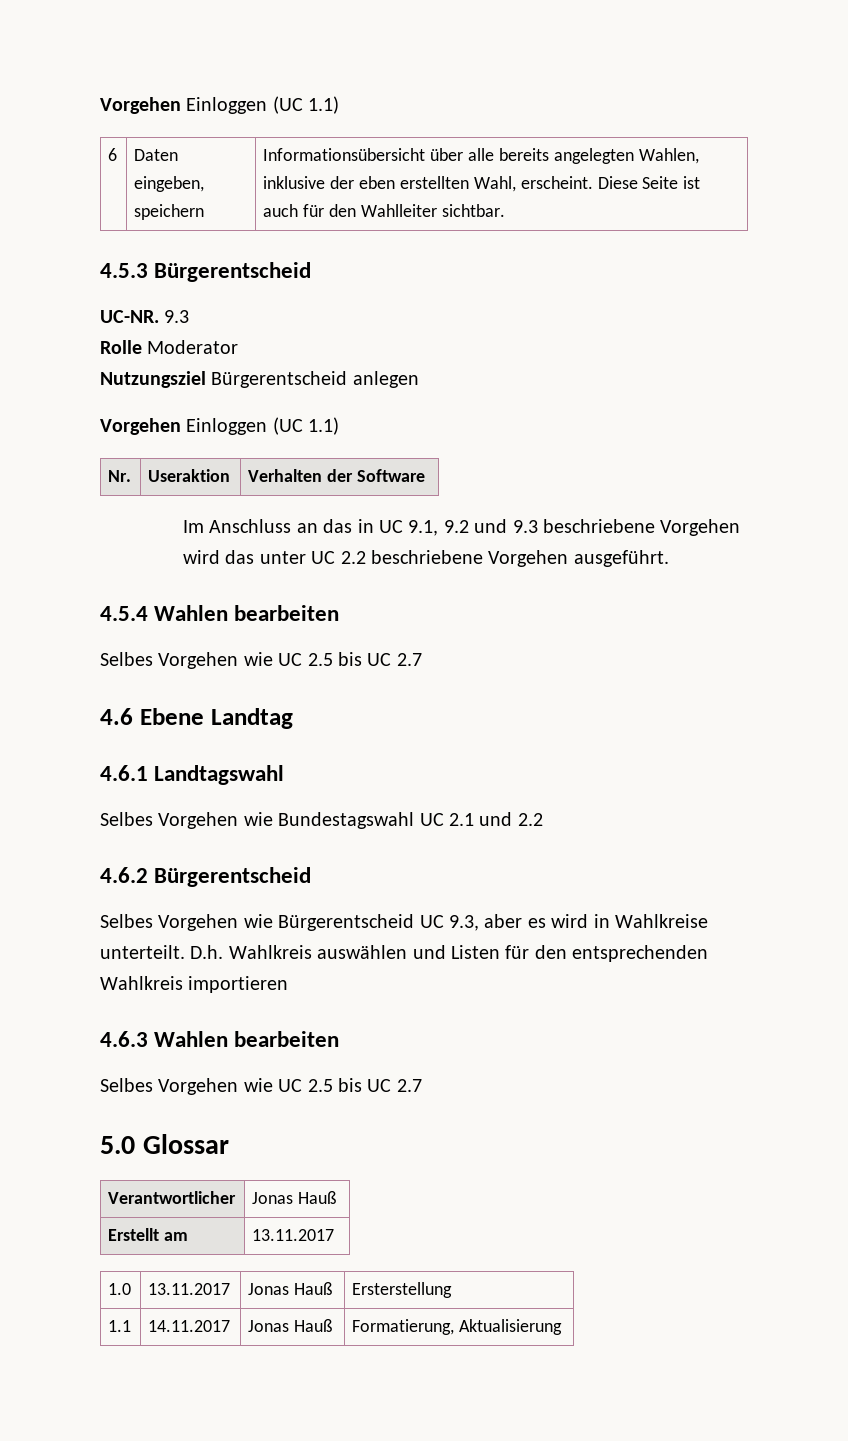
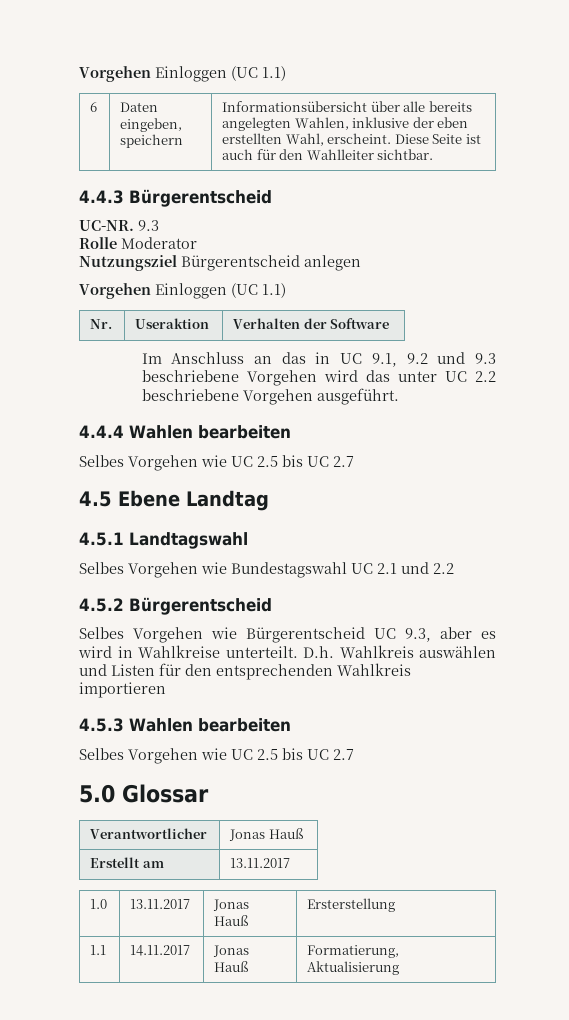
- 4.5.3 Bürgerentscheid
+ 4.4.3 Bürgerentscheid
- 4.5.4 Wahlen bearbeiten
+ 4.4.4 Wahlen bearbeiten
- 4.6 Ebene Landtag
+ 4.5 Ebene Landtag
- 4.6.1 Landtagswahl
+ 4.5.1 Landtagswahl
- 4.6.2 Bürgerentscheid
+ 4.5.2 Bürgerentscheid
- 4.6.3 Wahlen bearbeiten
+ 4.5.3 Wahlen bearbeiten

